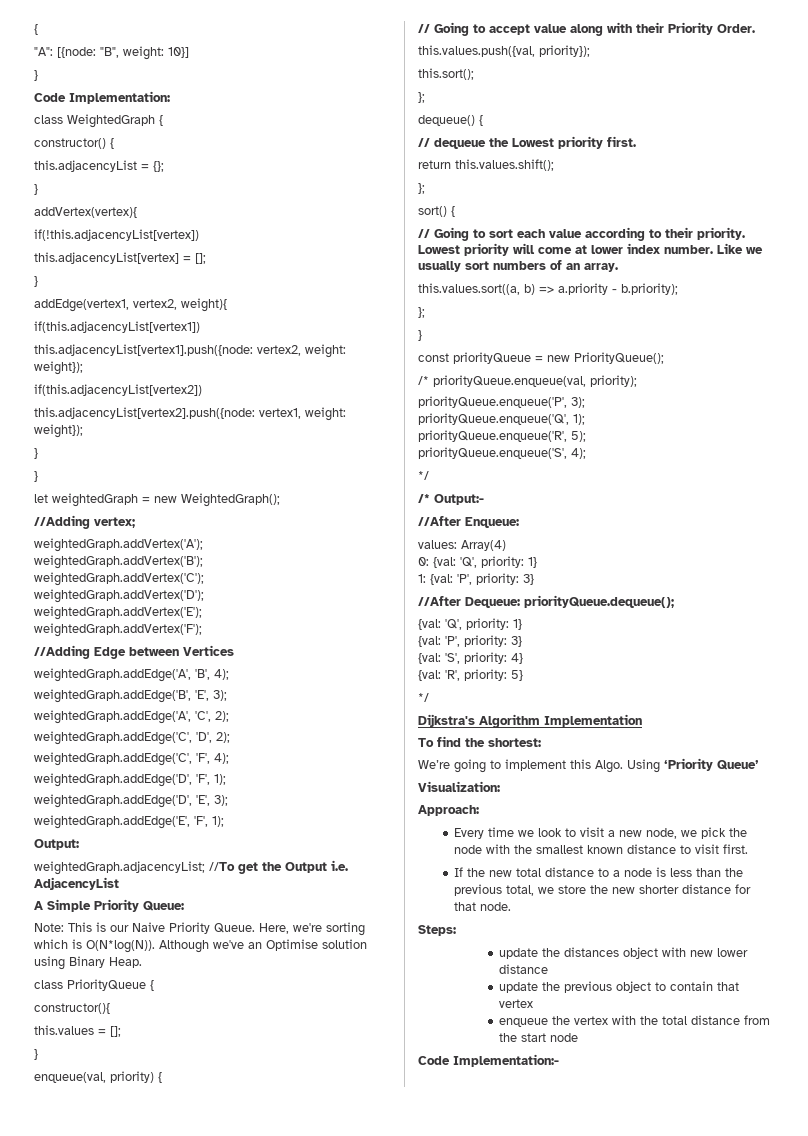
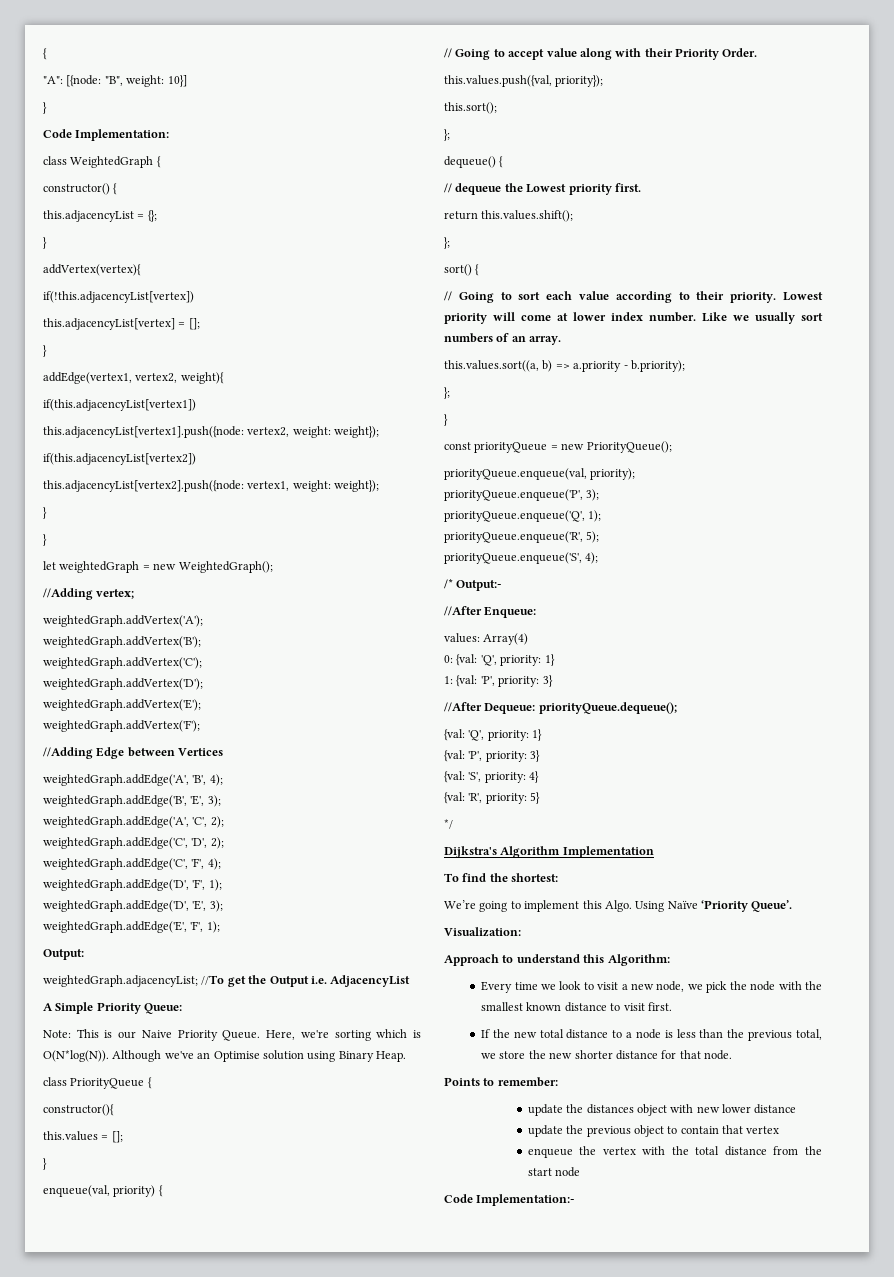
- /* priorityQueue.enqueue(val, priority);
+ priorityQueue.enqueue(val, priority);
  priorityQueue.enqueue('S', 4);
- */
- Using ‘Priority Queue’
+ Using Naïve ‘Priority Queue’.
  Visualization:
- Approach:
+ Approach to understand this Algorithm:
- Steps:
+ Points to remember:

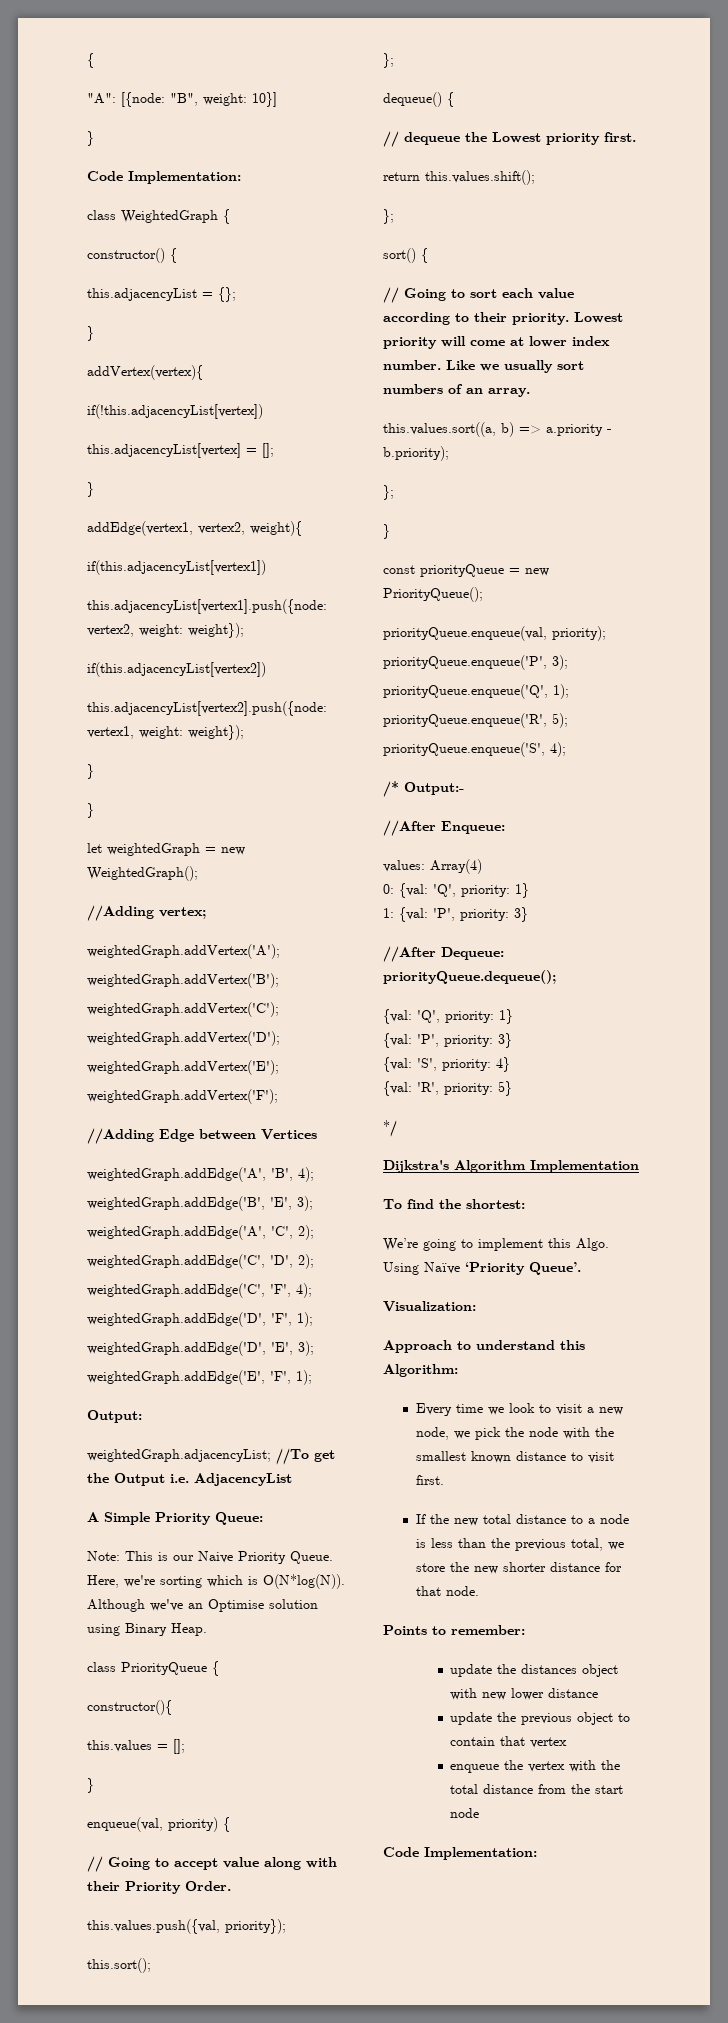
  enqueue the vertex with the total distance from the start node
- Code Implementation:-
+ Code Implementation:

